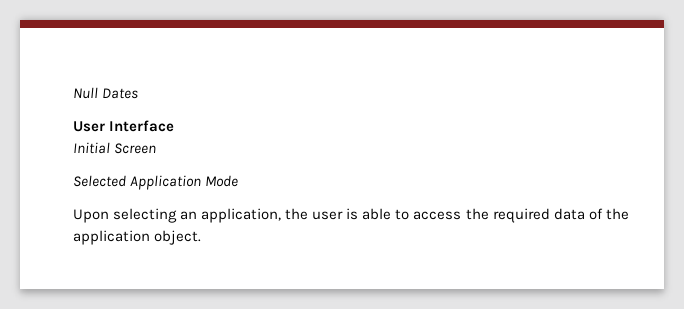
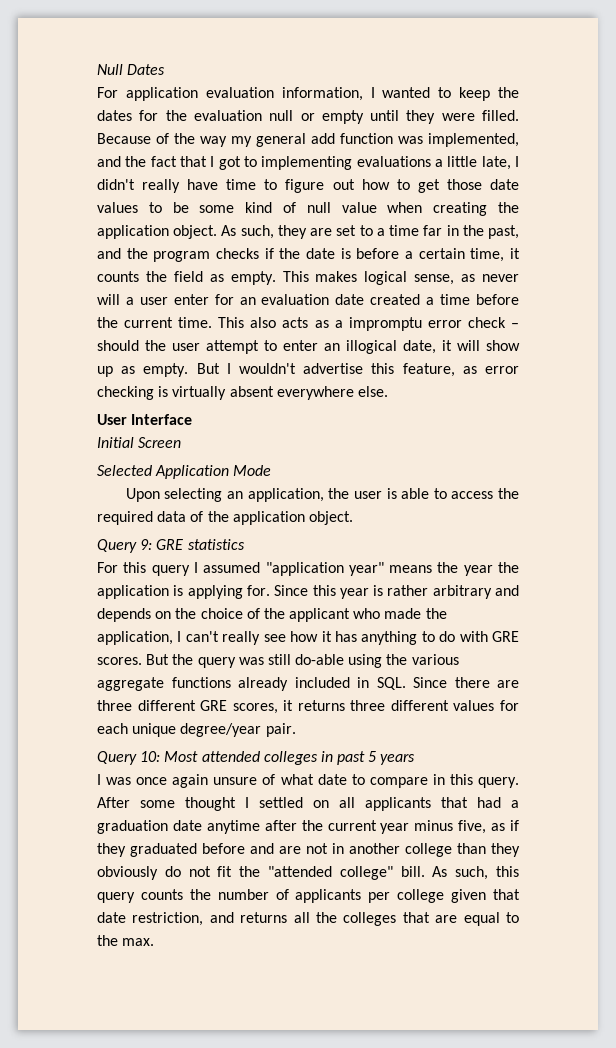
+ For application evaluation information, I wanted to keep the dates for the evaluation null or empty until they were filled. Because of the way my general add function was implemented, and the fact that I got to implementing evaluations a little late, I didn't really have time to figure out how to get those date values to be some kind of null value when creating the application object. As such, they are set to a time far in the past, and the program checks if the date is before a certain time, it counts the field as empty. This makes logical sense, as never will a user enter for an evaluation date created a time before the current time. This also acts as a impromptu error check – should the user attempt to enter an illogical date, it will show up as empty. But I wouldn't advertise this feature, as error checking is virtually absent everywhere else.
+ Query 9: GRE statistics
+ For this query I assumed "application year" means the year the application is applying for. Since this year is rather arbitrary and depends on the choice of the applicant who made the application, I can't really see how it has anything to do with GRE scores. But the query was still do-able using the various aggregate functions already included in SQL. Since there are three different GRE scores, it returns three different values for each unique degree/year pair.
+ Query 10: Most attended colleges in past 5 years
+ I was once again unsure of what date to compare in this query. After some thought I settled on all applicants that had a graduation date anytime after the current year minus five, as if they graduated before and are not in another college than they obviously do not fit the "attended college" bill. As such, this query counts the number of applicants per college given that date restriction, and returns all the colleges that are equal to the max.

